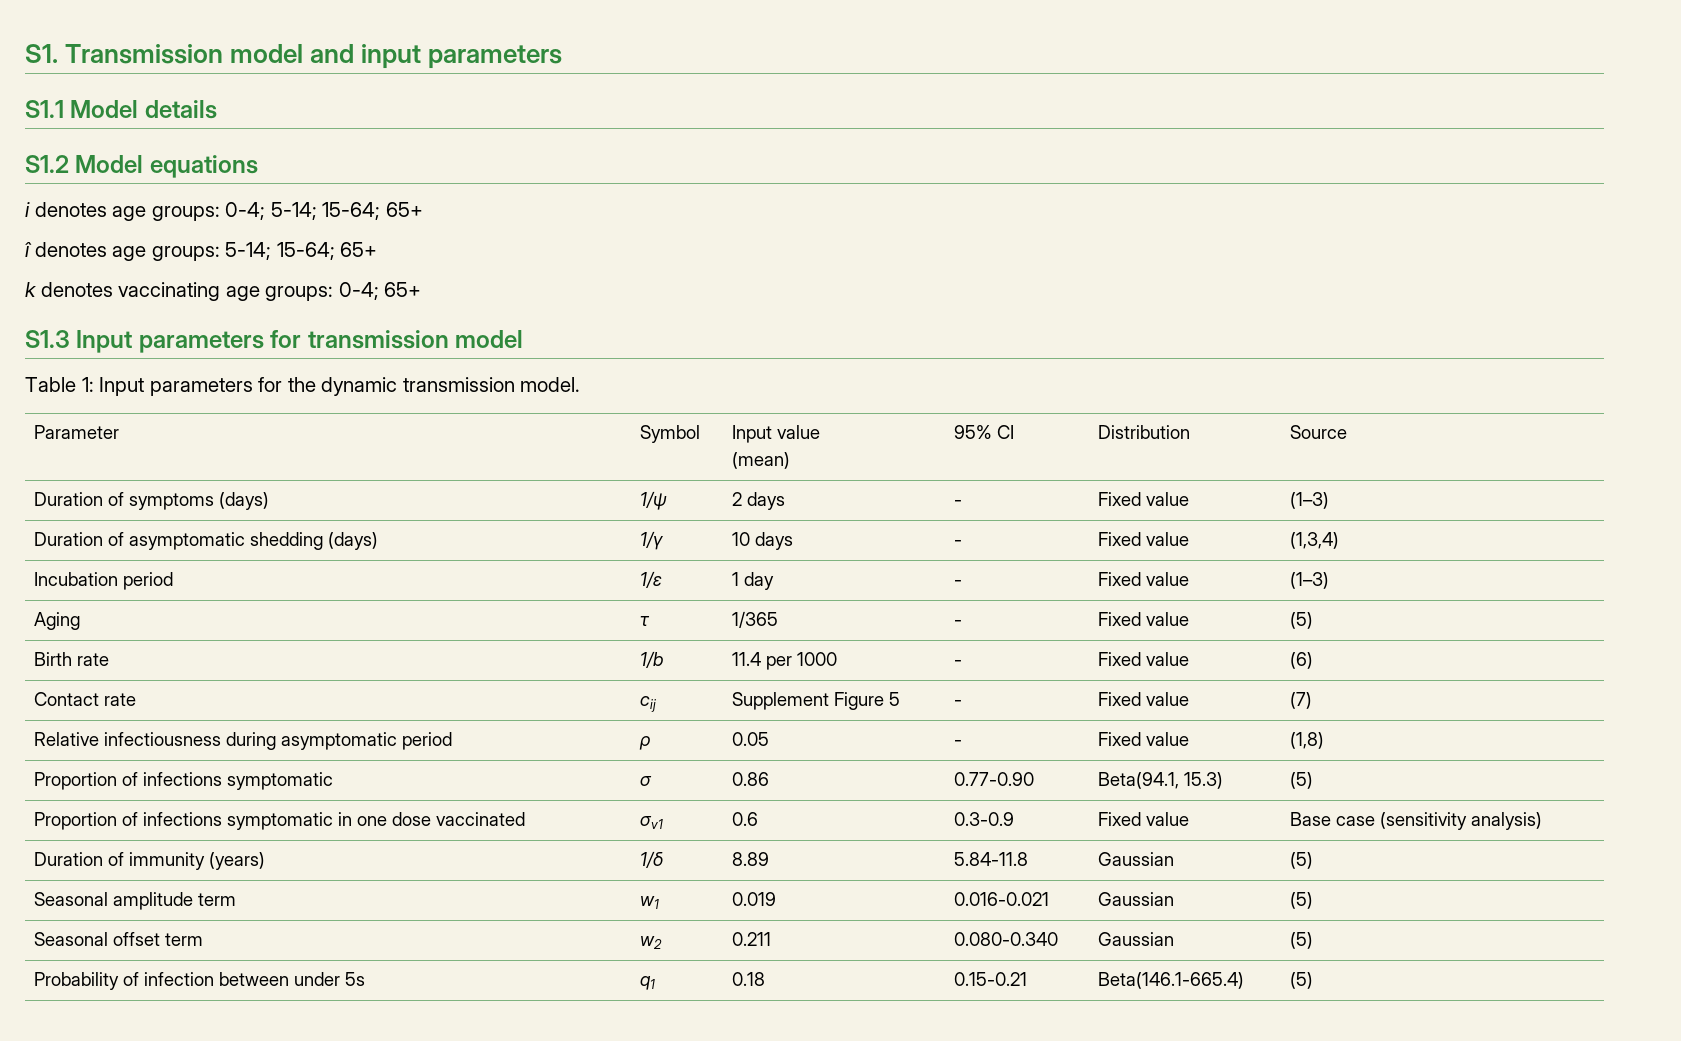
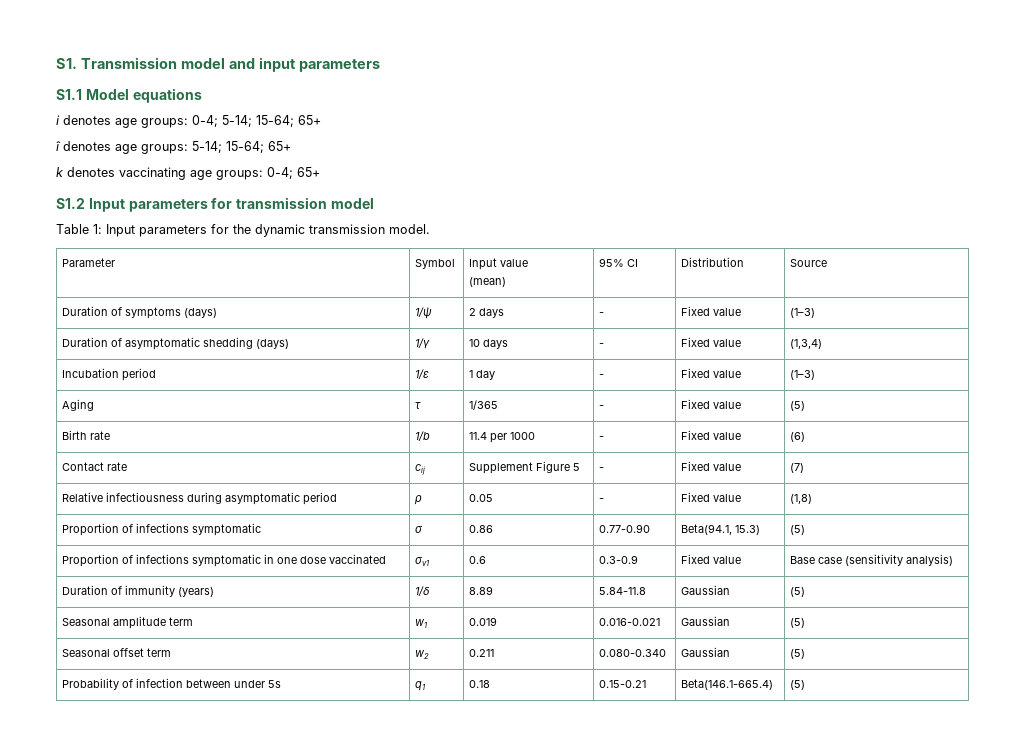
- S1.1 Model details
- S1.2 Model equations
+ S1.1 Model equations
- S1.3 Input parameters for transmission model
+ S1.2 Input parameters for transmission model

